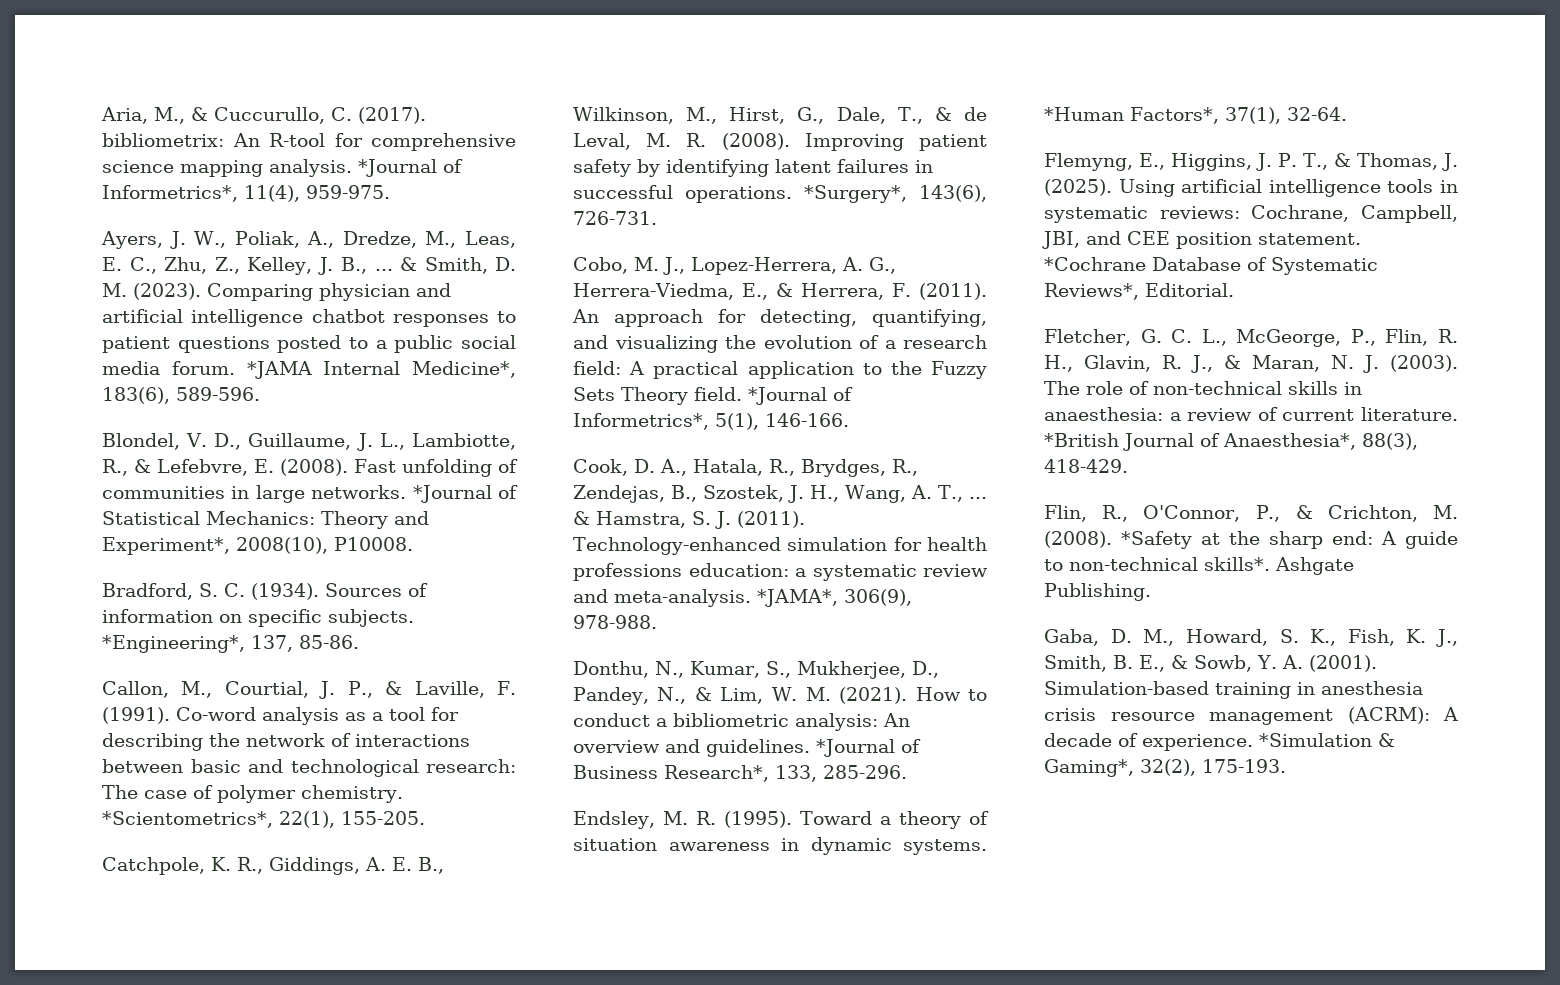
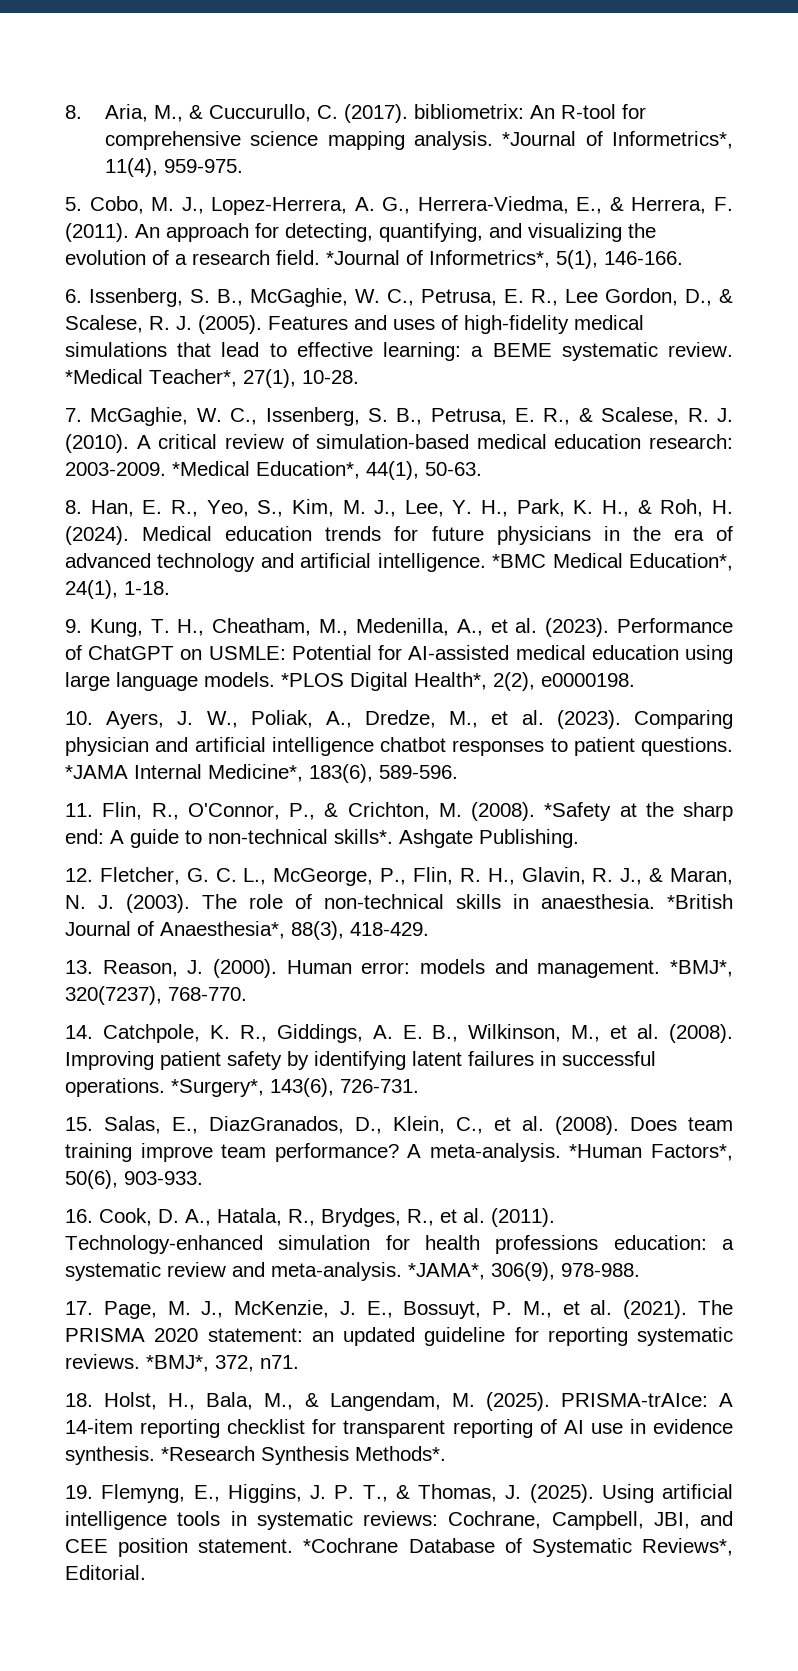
- Aria, M., & Cuccurullo, C. (2017). bibliometrix: An R-tool for comprehensive science mapping analysis.
+ 8. Aria, M., & Cuccurullo, C. (2017). bibliometrix: An R-tool for comprehensive science mapping analysis.
- Ayers, J. W., Poliak, A., Dredze, M., Leas, E. C., Zhu, Z., Kelley, J. B., ... & Smith, D. M. (2023). Comparing physician and artificial intelligence chatbot responses to patient questions posted to a public social media forum. *JAMA Internal Medicine*, 183(6), 589-596.
- Blondel, V. D., Guillaume, J. L., Lambiotte, R., & Lefebvre, E. (2008). Fast unfolding of communities in large networks. *Journal of Statistical Mechanics: Theory and Experiment*, 2008(10), P10008.
- Bradford, S. C. (1934). Sources of information on specific subjects. *Engineering*, 137, 85-86.
- Callon, M., Courtial, J. P., & Laville, F. (1991). Co-word analysis as a tool for describing the network of interactions between basic and technological research: The case of polymer chemistry. *Scientometrics*, 22(1), 155-205.
- Catchpole, K. R., Giddings, A. E. B., Wilkinson, M., Hirst, G., Dale, T., & de Leval, M. R. (2008). Improving patient safety by identifying latent failures in successful operations. *Surgery*, 143(6), 726-731.
- Cobo, M. J., Lopez-Herrera, A. G., Herrera-Viedma, E., & Herrera, F. (2011).
+ 5. Cobo, M. J., Lopez-Herrera, A. G., Herrera-Viedma, E., & Herrera, F. (2011).
- An approach for detecting, quantifying, and visualizing the evolution of a research field: A practical application to the Fuzzy Sets Theory field.
+ An approach for detecting, quantifying, and visualizing the evolution of a research field.
- Cook, D. A., Hatala, R., Brydges, R., Zendejas, B., Szostek, J. H., Wang, A. T., ... & Hamstra, S. J. (2011).
+ 6. Issenberg, S. B., McGaghie, W. C., Petrusa, E. R., Lee Gordon, D., & Scalese, R. J. (2005). Features and uses of high-fidelity medical simulations that lead to effective learning: a BEME systematic review. *Medical Teacher*, 27(1), 10-28.
+ 7. McGaghie, W. C., Issenberg, S. B., Petrusa, E. R., & Scalese, R. J. (2010). A critical review of simulation-based medical education research: 2003-2009. *Medical Education*, 44(1), 50-63.
+ 8. Han, E. R., Yeo, S., Kim, M. J., Lee, Y. H., Park, K. H., & Roh, H. (2024). Medical education trends for future physicians in the era of advanced technology and artificial intelligence. *BMC Medical Education*, 24(1), 1-18.
+ 9. Kung, T. H., Cheatham, M., Medenilla, A., et al. (2023). Performance of ChatGPT on USMLE: Potential for AI-assisted medical education using large language models. *PLOS Digital Health*, 2(2), e0000198.
+ 10. Ayers, J. W., Poliak, A., Dredze, M., et al. (2023). Comparing physician and artificial intelligence chatbot responses to patient questions. *JAMA Internal Medicine*, 183(6), 589-596.
+ 11. Flin, R., O'Connor, P., & Crichton, M. (2008). *Safety at the sharp end: A guide to non-technical skills*. Ashgate Publishing.
+ 12. Fletcher, G. C. L., McGeorge, P., Flin, R. H., Glavin, R. J., & Maran, N. J. (2003). The role of non-technical skills in anaesthesia. *British Journal of Anaesthesia*, 88(3), 418-429.
+ 13. Reason, J. (2000). Human error: models and management. *BMJ*, 320(7237), 768-770.
+ 14. Catchpole, K. R., Giddings, A. E. B., Wilkinson, M., et al. (2008). Improving patient safety by identifying latent failures in successful operations. *Surgery*, 143(6), 726-731.
+ 15. Salas, E., DiazGranados, D., Klein, C., et al. (2008). Does team training improve team performance? A meta-analysis. *Human Factors*, 50(6), 903-933.
+ 16. Cook, D. A., Hatala, R., Brydges, R., et al. (2011).
- Donthu, N., Kumar, S., Mukherjee, D., Pandey, N., & Lim, W. M. (2021). How to conduct a bibliometric analysis: An overview and guidelines. *Journal of Business Research*, 133, 285-296.
- Endsley, M. R. (1995). Toward a theory of situation awareness in dynamic systems. *Human Factors*, 37(1), 32-64.
- Flemyng, E., Higgins, J. P. T., & Thomas, J. (2025).
+ 17. Page, M. J., McKenzie, J. E., Bossuyt, P. M., et al. (2021). The PRISMA 2020 statement: an updated guideline for reporting systematic reviews. *BMJ*, 372, n71.
+ 18. Holst, H., Bala, M., & Langendam, M. (2025). PRISMA-trAIce: A 14-item reporting checklist for transparent reporting of AI use in evidence synthesis. *Research Synthesis Methods*.
+ 19. Flemyng, E., Higgins, J. P. T., & Thomas, J. (2025).
- Fletcher, G. C. L., McGeorge, P., Flin, R. H., Glavin, R. J., & Maran, N. J. (2003). The role of non-technical skills in anaesthesia: a review of current literature. *British Journal of Anaesthesia*, 88(3), 418-429.
- Flin, R., O'Connor, P., & Crichton, M. (2008). *Safety at the sharp end: A guide to non-technical skills*. Ashgate Publishing.
- Gaba, D. M., Howard, S. K., Fish, K. J., Smith, B. E., & Sowb, Y. A. (2001). Simulation-based training in anesthesia crisis resource management (ACRM): A decade of experience. *Simulation & Gaming*, 32(2), 175-193.

